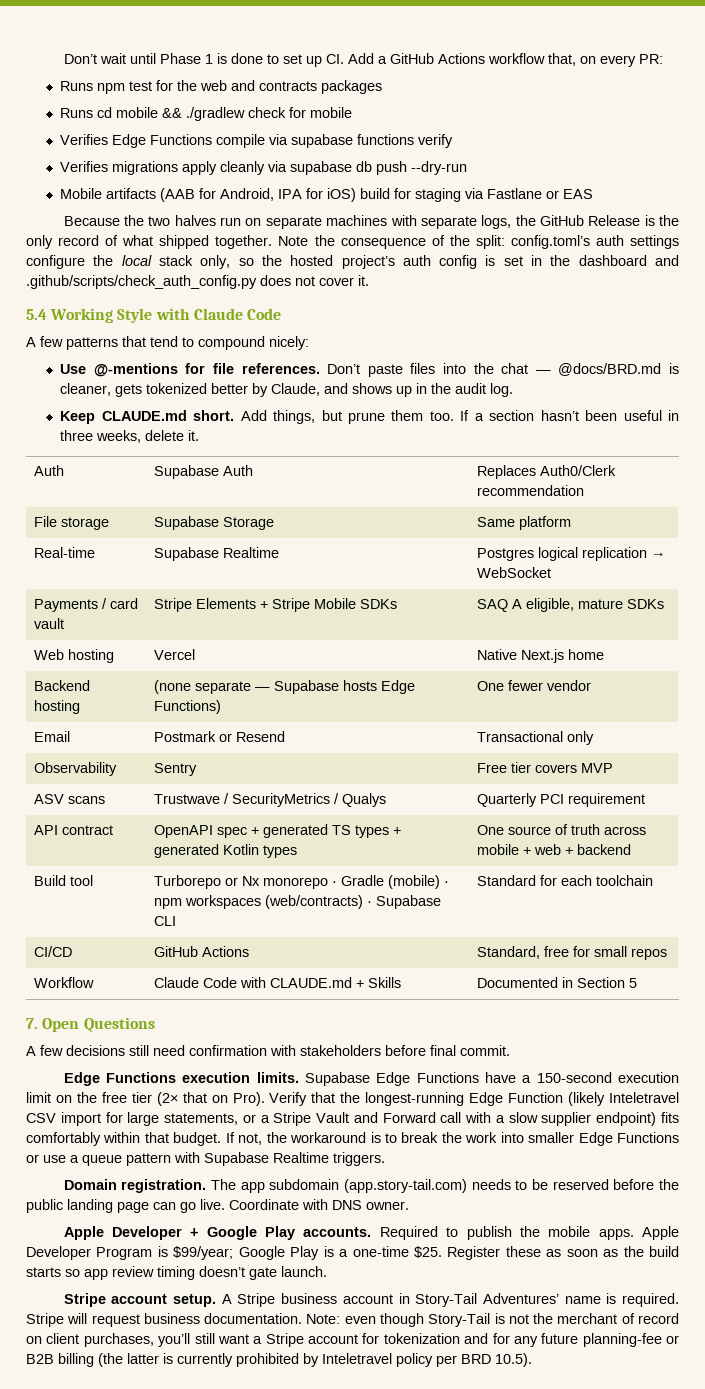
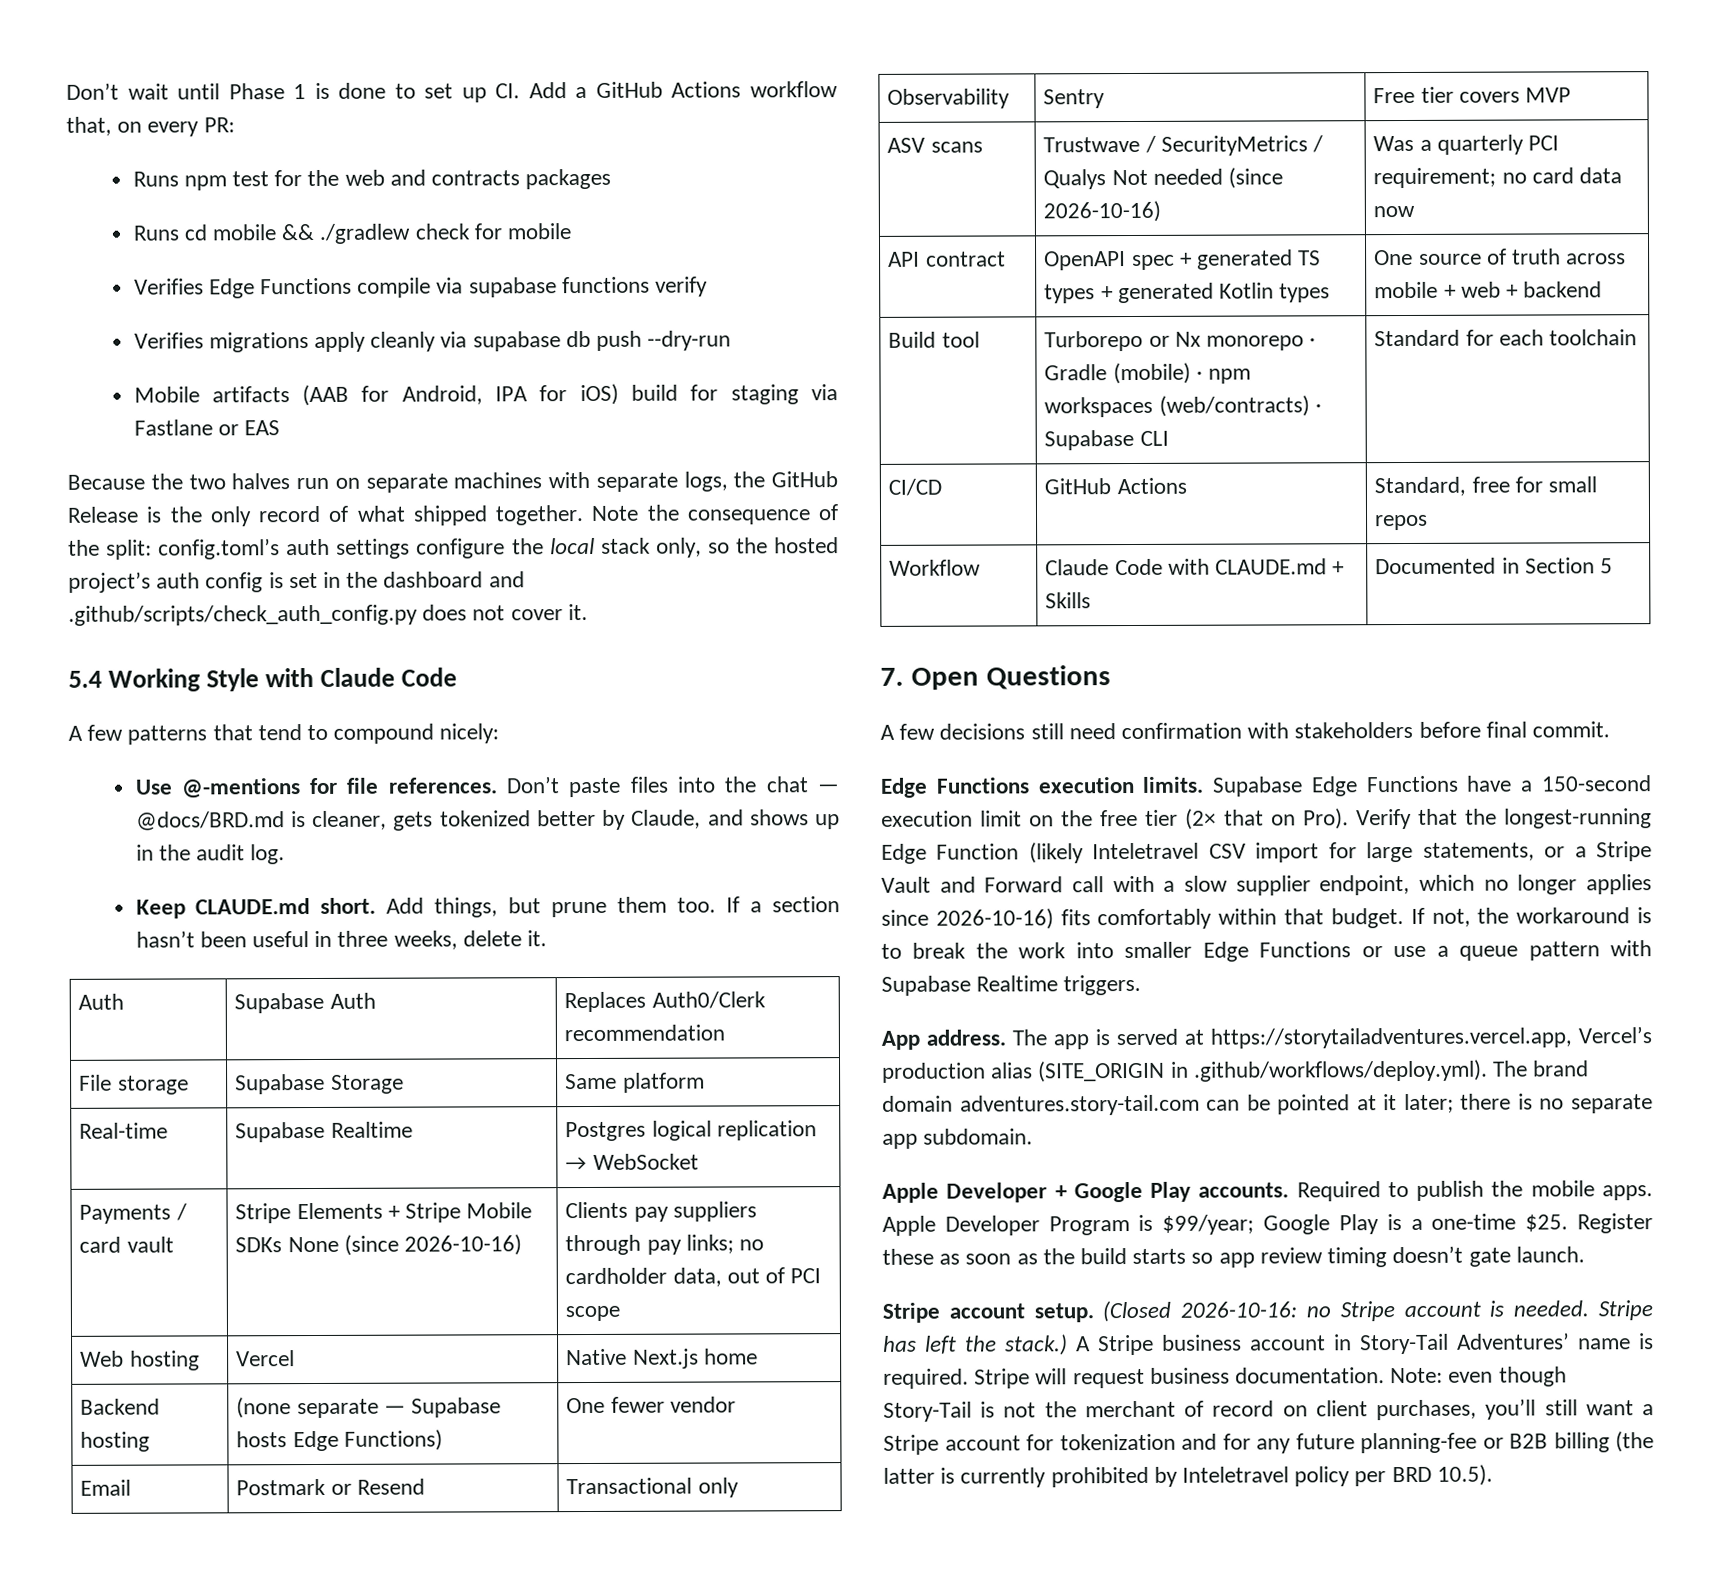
- Payments / card vault | Stripe Elements + Stripe Mobile SDKs | SAQ A eligible, mature SDKs
+ Payments / card vault | Stripe Elements + Stripe Mobile SDKs None (since 2026-10-16) | Clients pay suppliers through pay links; no cardholder data, out of PCI scope
- ASV scans | Trustwave / SecurityMetrics / Qualys | Quarterly PCI requirement
+ ASV scans | Trustwave / SecurityMetrics / Qualys Not needed (since 2026-10-16) | Was a quarterly PCI requirement; no card data now
- Verify that the longest-running Edge Function (likely Inteletravel CSV import for large statements, or a Stripe Vault and Forward call with a slow supplier endpoint) fits comfortably within that budget.
+ Verify that the longest-running Edge Function (likely Inteletravel CSV import for large statements, or a Stripe Vault and Forward call with a slow supplier endpoint, which no longer applies since 2026-10-16) fits comfortably within that budget.
- Domain registration. The app subdomain (app.story-tail.com) needs to be reserved before the public landing page can go live. Coordinate with DNS owner.
+ App address. The app is served at https://storytailadventures.vercel.app, Vercel’s production alias (SITE_ORIGIN in .github/workflows/deploy.yml). The brand domain adventures.story-tail.com can be pointed at it later; there is no separate app subdomain.
+ (Closed 2026-10-16: no Stripe account is needed. Stripe has left the stack.)

